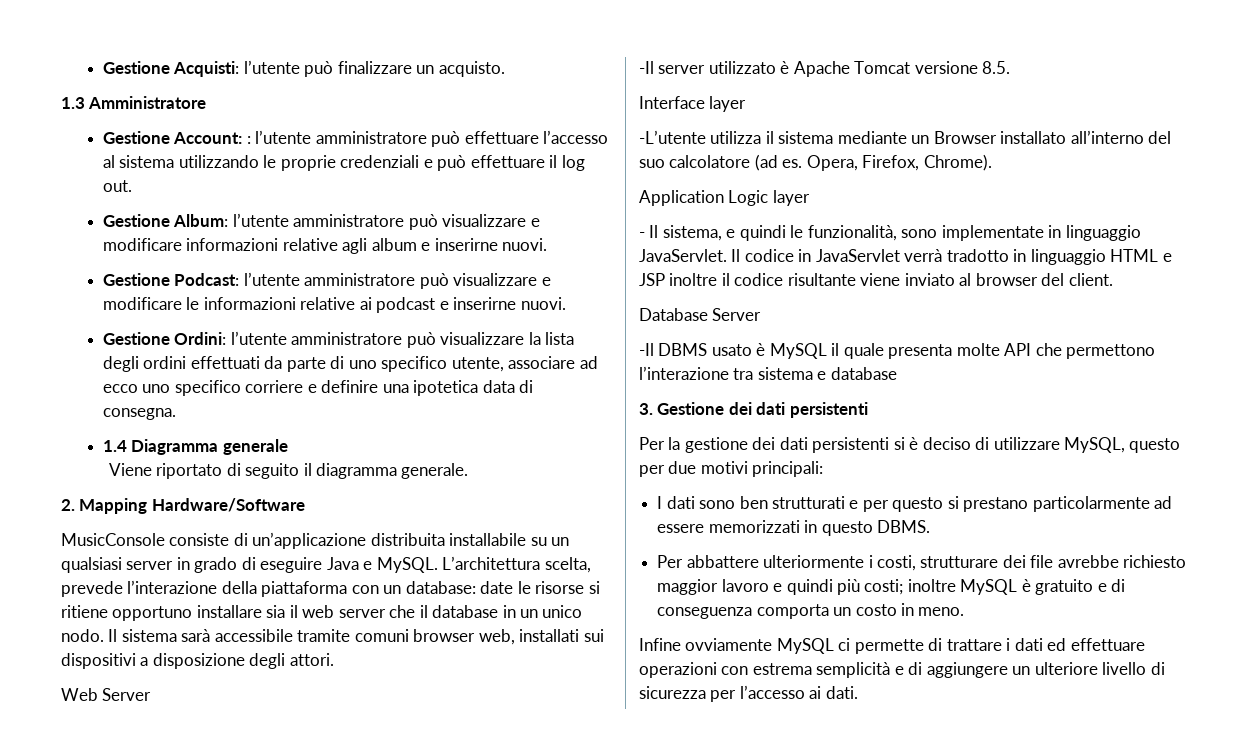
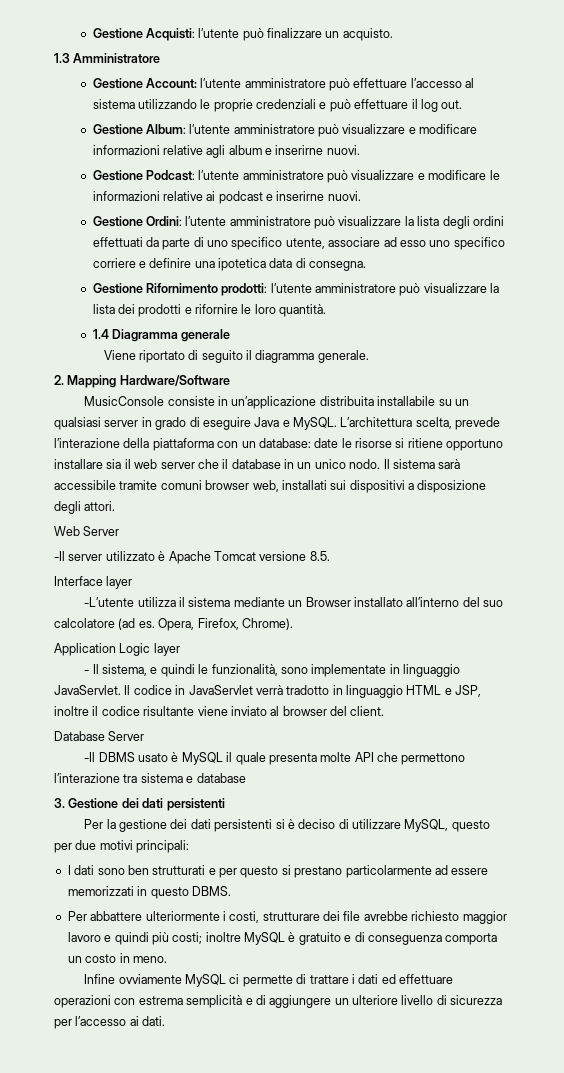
- Gestione Account: : l’utente amministratore può effettuare l’accesso al sistema utilizzando le proprie credenziali e può effettuare il log out.
+ Gestione Account: l’utente amministratore può effettuare l’accesso al sistema utilizzando le proprie credenziali e può effettuare il log out.
- Gestione Ordini: l’utente amministratore può visualizzare la lista degli ordini effettuati da parte di uno specifico utente, associare ad ecco uno specifico corriere e definire una ipotetica data di consegna.
+ Gestione Ordini: l’utente amministratore può visualizzare la lista degli ordini effettuati da parte di uno specifico utente, associare ad esso uno specifico corriere e definire una ipotetica data di consegna.
+ Gestione Rifornimento prodotti: l’utente amministratore può visualizzare la lista dei prodotti e rifornire le loro quantità.
- MusicConsole consiste di un’applicazione distribuita installabile su un qualsiasi server in grado di eseguire Java e MySQL.
+ MusicConsole consiste in un’applicazione distribuita installabile su un qualsiasi server in grado di eseguire Java e MySQL.
- Il codice in JavaServlet verrà tradotto in linguaggio HTML e JSP inoltre il codice risultante viene inviato al browser del client.
+ Il codice in JavaServlet verrà tradotto in linguaggio HTML e JSP, inoltre il codice risultante viene inviato al browser del client.

